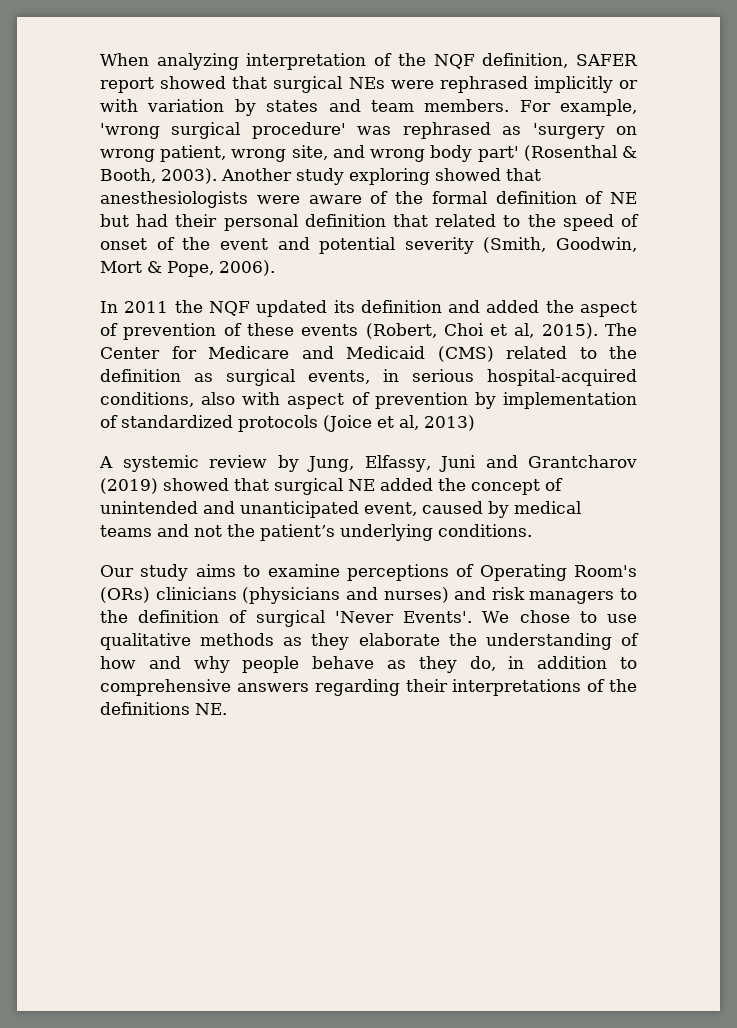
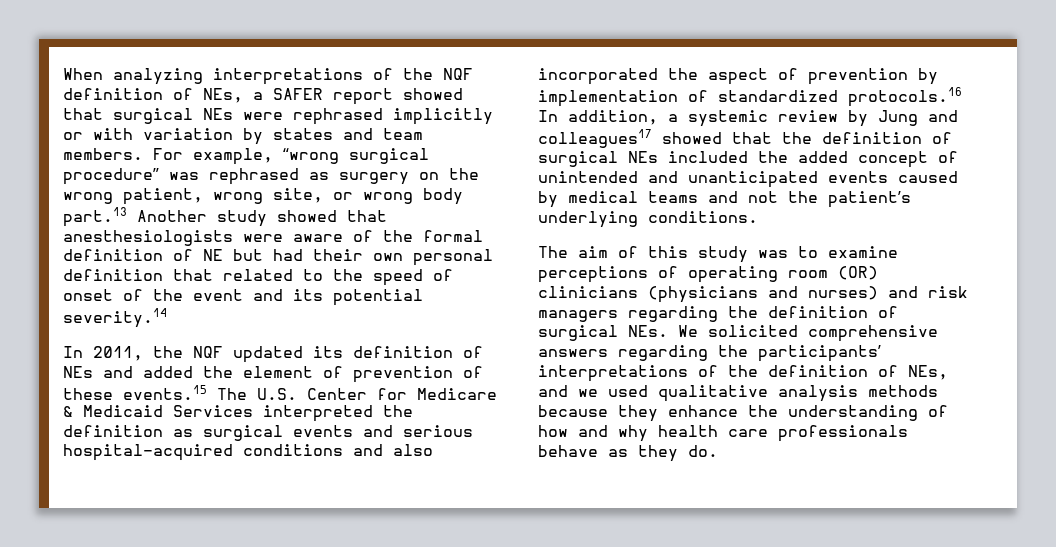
- When analyzing interpretation of the NQF definition, SAFER report showed that surgical NEs were rephrased implicitly or with variation by states and team members.
+ When analyzing interpretations of the NQF definition of NEs, a SAFER report showed that surgical NEs were rephrased implicitly or with variation by states and team members.
- For example, 'wrong surgical procedure' was rephrased as 'surgery on wrong patient, wrong site, and wrong body part' (Rosenthal & Booth, 2003). Another study exploring showed that anesthesiologists were aware of the formal definition of NE but had their personal definition that related to the speed of onset of the event and potential severity (Smith, Goodwin, Mort & Pope, 2006).
- In 2011 the NQF updated its definition and added the aspect of prevention of these events (Robert, Choi et al, 2015). The Center for Medicare and Medicaid (CMS) related to the definition as surgical events, in serious hospital-acquired conditions, also with aspect of prevention by implementation of standardized protocols (Joice et al, 2013)
- A systemic review by Jung, Elfassy, Juni and Grantcharov (2019) showed that surgical NE added the concept of unintended and unanticipated event, caused by medical teams and not the patient’s underlying conditions.
+ For example, “wrong surgical procedure” was rephrased as surgery on the wrong patient, wrong site, or wrong body part.13 Another study showed that anesthesiologists were aware of the formal definition of NE but had their own personal definition that related to the speed of onset of the event and its potential severity.14
+ In 2011, the NQF updated its definition of NEs and added the element of prevention of these events.15 The U.S. Center for Medicare & Medicaid Services interpreted the definition as surgical events and serious hospital-acquired conditions and also incorporated the aspect of prevention by implementation of standardized protocols.16 In addition, a systemic review by Jung and colleagues17 showed that the definition of surgical NEs included the added concept of unintended and unanticipated events caused by medical teams and not the patient’s underlying conditions.
- Our study aims to examine perceptions of Operating Room's (ORs) clinicians (physicians and nurses) and risk managers to the definition of surgical 'Never Events'. We chose to use qualitative methods as they elaborate the understanding of how and why people behave as they do, in addition to comprehensive answers regarding their interpretations of the definitions NE.
+ The aim of this study was to examine perceptions of operating room (OR) clinicians (physicians and nurses) and risk managers regarding the definition of surgical NEs. We solicited comprehensive answers regarding the participants’ interpretations of the definition of NEs, and we used qualitative analysis methods because they enhance the understanding of how and why health care professionals behave as they do.

